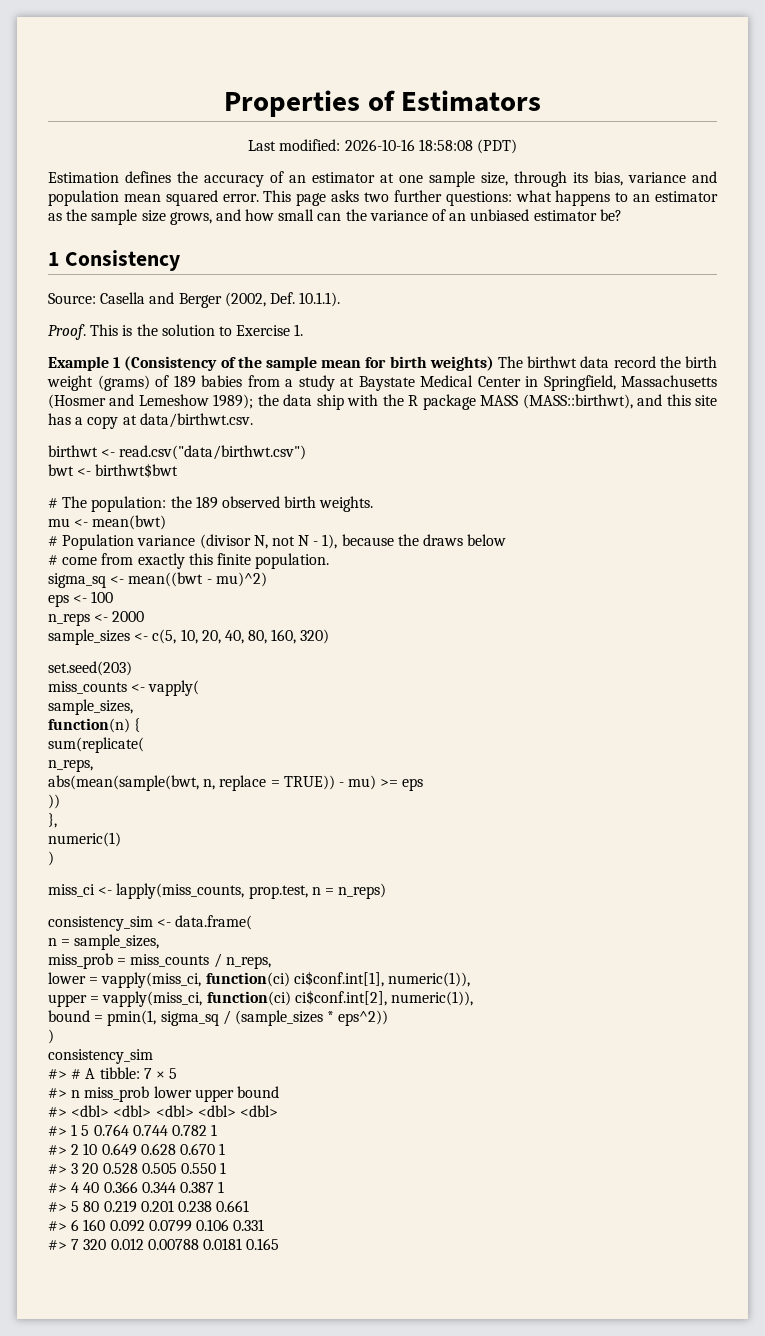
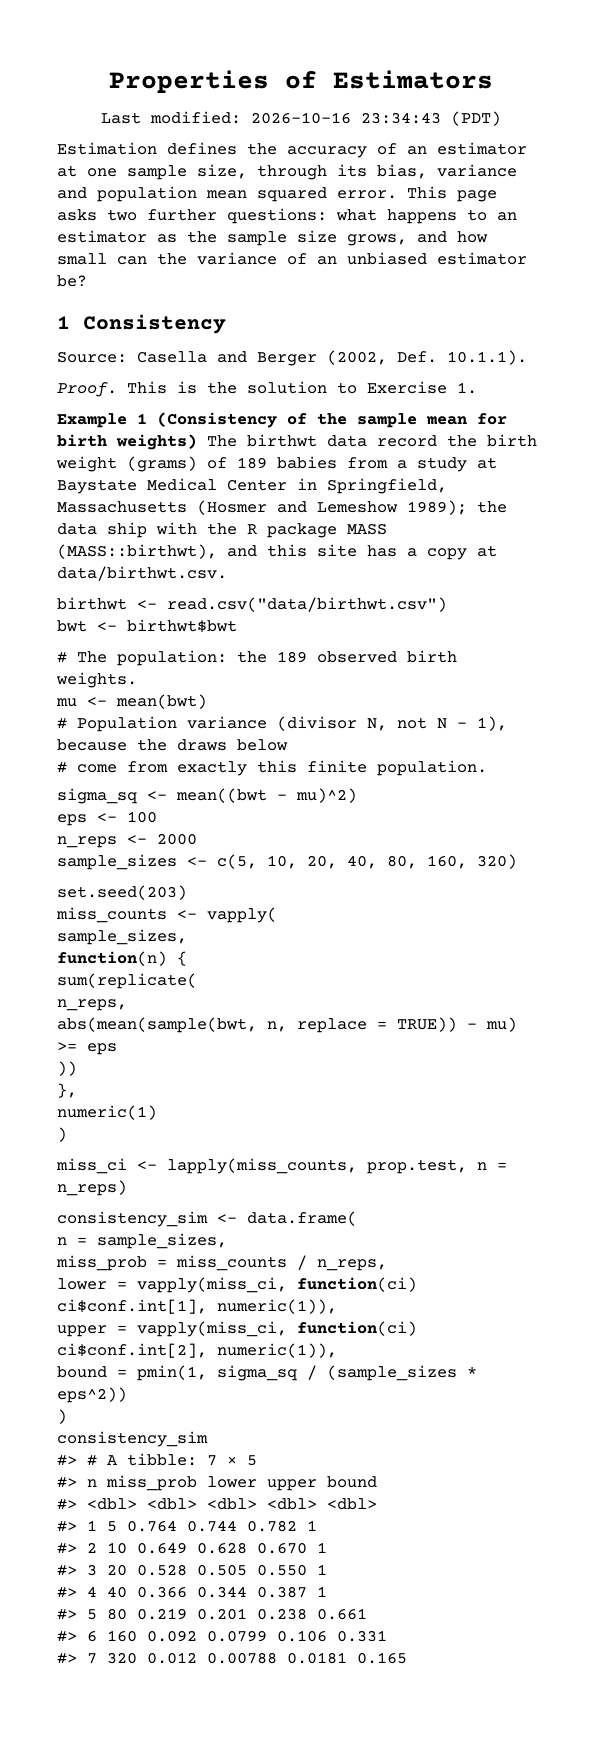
- Last modified: 2026-10-16 18:58:08 (PDT)
+ Last modified: 2026-10-16 23:34:43 (PDT)

